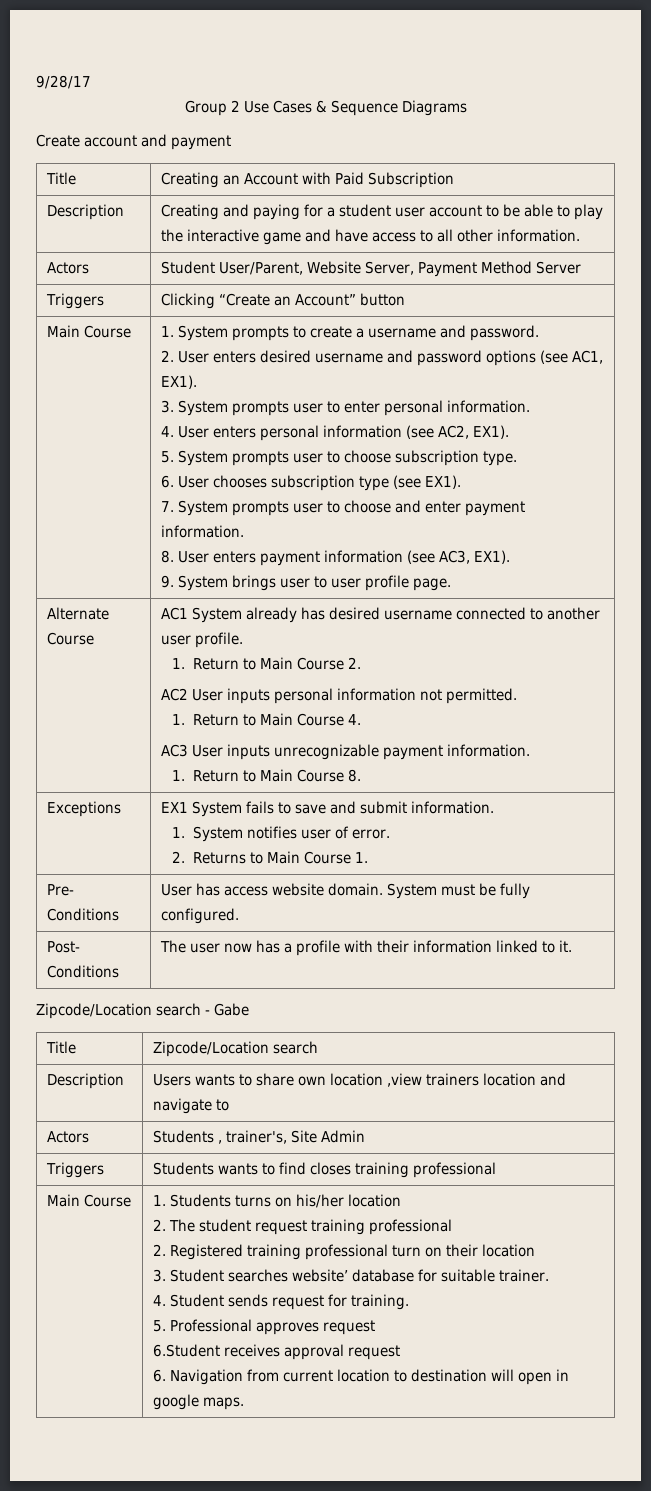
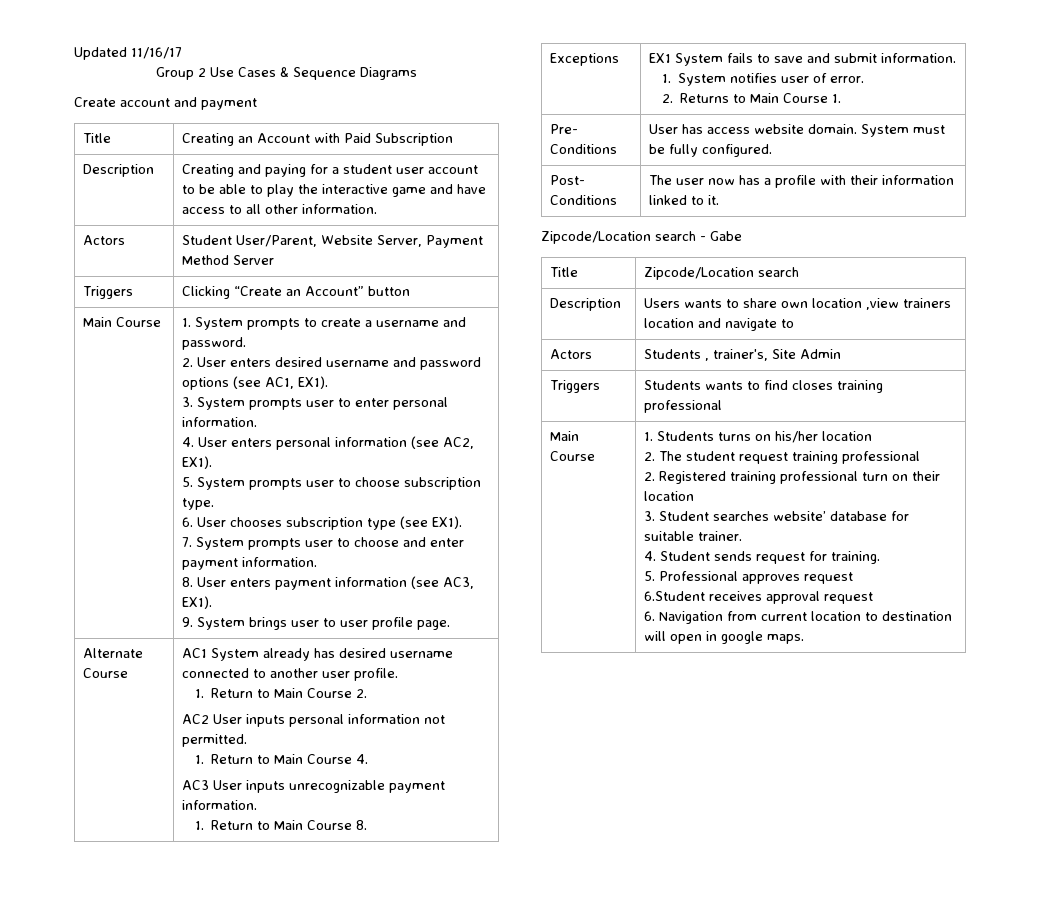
- 9/28/17
+ Updated 11/16/17

